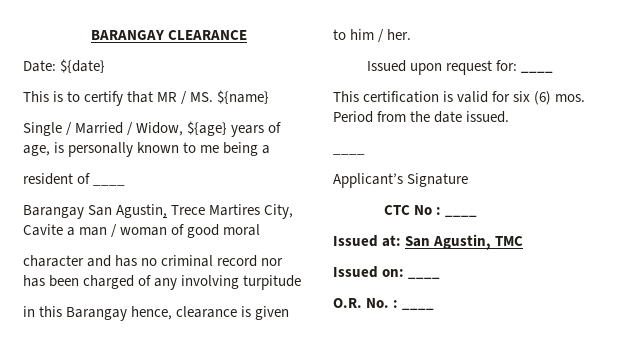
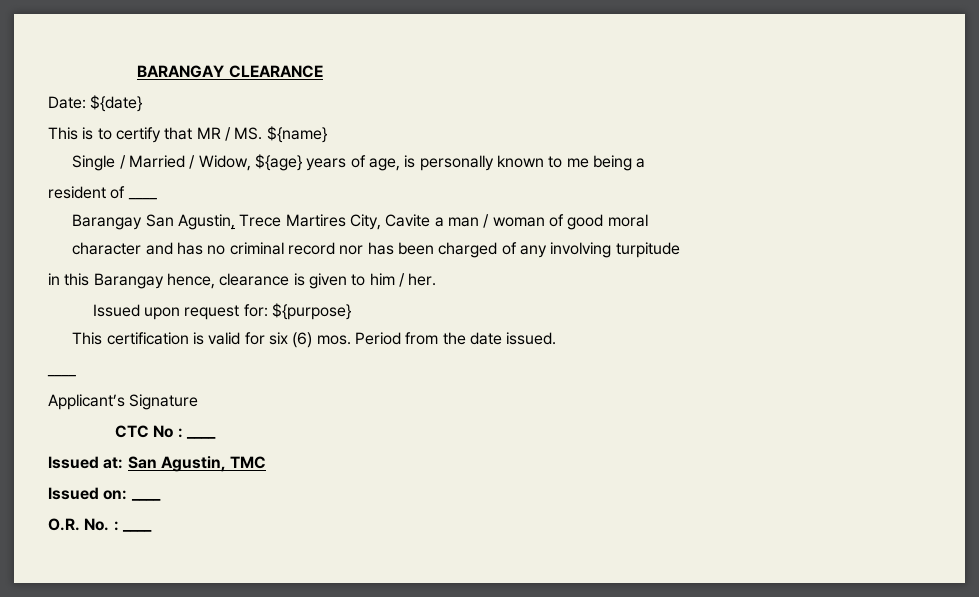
- Issued upon request for: ____
+ Issued upon request for: ${purpose}

